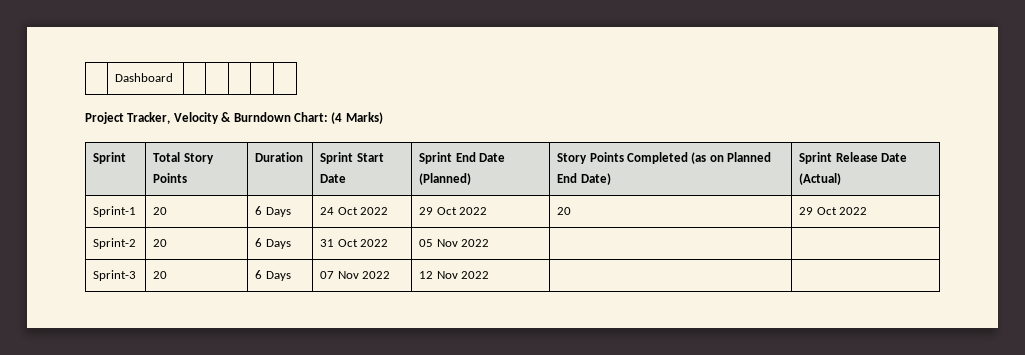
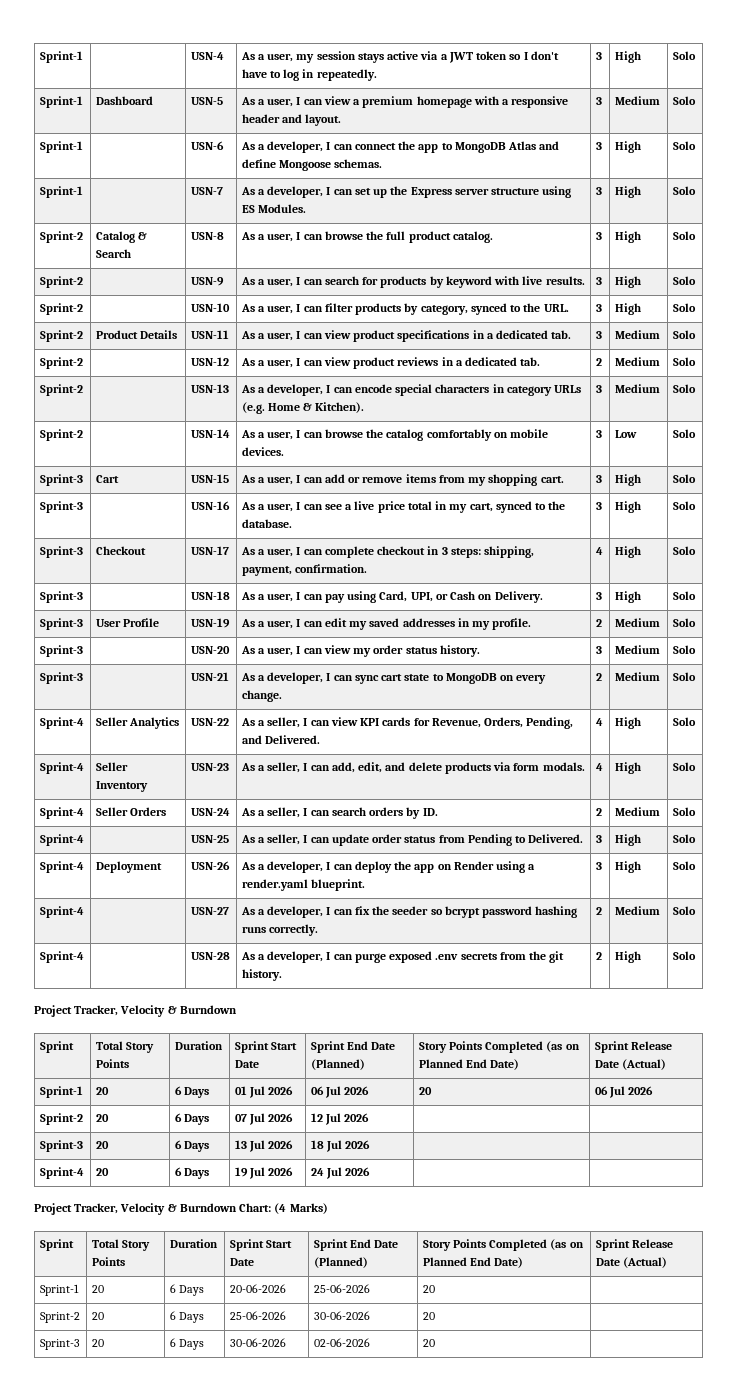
- | Dashboard | | | | |
+ Sprint-1 | | USN-4 | As a user, my session stays active via a JWT token so I don't have to log in repeatedly. | 3 | High | Solo
+ Sprint-1 | Dashboard | USN-5 | As a user, I can view a premium homepage with a responsive header and layout. | 3 | Medium | Solo
+ Sprint-1 | | USN-6 | As a developer, I can connect the app to MongoDB Atlas and define Mongoose schemas. | 3 | High | Solo
+ Sprint-1 | | USN-7 | As a developer, I can set up the Express server structure using ES Modules. | 3 | High | Solo
+ Sprint-2 | Catalog & Search | USN-8 | As a user, I can browse the full product catalog. | 3 | High | Solo
+ Sprint-2 | | USN-9 | As a user, I can search for products by keyword with live results. | 3 | High | Solo
+ Sprint-2 | | USN-10 | As a user, I can filter products by category, synced to the URL. | 3 | High | Solo
+ Sprint-2 | Product Details | USN-11 | As a user, I can view product specifications in a dedicated tab. | 3 | Medium | Solo
+ Sprint-2 | | USN-12 | As a user, I can view product reviews in a dedicated tab. | 2 | Medium | Solo
+ Sprint-2 | | USN-13 | As a developer, I can encode special characters in category URLs (e.g. Home & Kitchen). | 3 | Medium | Solo
+ Sprint-2 | | USN-14 | As a user, I can browse the catalog comfortably on mobile devices. | 3 | Low | Solo
+ Sprint-3 | Cart | USN-15 | As a user, I can add or remove items from my shopping cart. | 3 | High | Solo
+ Sprint-3 | | USN-16 | As a user, I can see a live price total in my cart, synced to the database. | 3 | High | Solo
+ Sprint-3 | Checkout | USN-17 | As a user, I can complete checkout in 3 steps: shipping, payment, confirmation. | 4 | High | Solo
+ Sprint-3 | | USN-18 | As a user, I can pay using Card, UPI, or Cash on Delivery. | 3 | High | Solo
+ Sprint-3 | User Profile | USN-19 | As a user, I can edit my saved addresses in my profile. | 2 | Medium | Solo
+ Sprint-3 | | USN-20 | As a user, I can view my order status history. | 3 | Medium | Solo
+ Sprint-3 | | USN-21 | As a developer, I can sync cart state to MongoDB on every change. | 2 | Medium | Solo
+ Sprint-4 | Seller Analytics | USN-22 | As a seller, I can view KPI cards for Revenue, Orders, Pending, and Delivered. | 4 | High | Solo
+ Sprint-4 | Seller Inventory | USN-23 | As a seller, I can add, edit, and delete products via form modals. | 4 | High | Solo
+ Sprint-4 | Seller Orders | USN-24 | As a seller, I can search orders by ID. | 2 | Medium | Solo
+ Sprint-4 | | USN-25 | As a seller, I can update order status from Pending to Delivered. | 3 | High | Solo
+ Sprint-4 | Deployment | USN-26 | As a developer, I can deploy the app on Render using a render.yaml blueprint. | 3 | High | Solo
+ Sprint-4 | | USN-27 | As a developer, I can fix the seeder so bcrypt password hashing runs correctly. | 2 | Medium | Solo
+ Sprint-4 | | USN-28 | As a developer, I can purge exposed .env secrets from the git history. | 2 | High | Solo
+ Project Tracker, Velocity & Burndown
+ Sprint | Total Story Points | Duration | Sprint Start Date | Sprint End Date (Planned) | Story Points Completed (as on Planned End Date) | Sprint Release Date (Actual)
+ Sprint-1 | 20 | 6 Days | 01 Jul 2026 | 06 Jul 2026 | 20 | 06 Jul 2026
+ Sprint-2 | 20 | 6 Days | 07 Jul 2026 | 12 Jul 2026 | |
+ Sprint-3 | 20 | 6 Days | 13 Jul 2026 | 18 Jul 2026 | |
+ Sprint-4 | 20 | 6 Days | 19 Jul 2026 | 24 Jul 2026 | |
- Sprint-1 | 20 | 6 Days | 24 Oct 2022 | 29 Oct 2022 | 20 | 29 Oct 2022
- Sprint-2 | 20 | 6 Days | 31 Oct 2022 | 05 Nov 2022 | |
- Sprint-3 | 20 | 6 Days | 07 Nov 2022 | 12 Nov 2022 | |
+ Sprint-1 | 20 | 6 Days | 20-06-2026 | 25-06-2026 | 20 |
+ Sprint-2 | 20 | 6 Days | 25-06-2026 | 30-06-2026 | 20 |
+ Sprint-3 | 20 | 6 Days | 30-06-2026 | 02-06-2026 | 20 |

